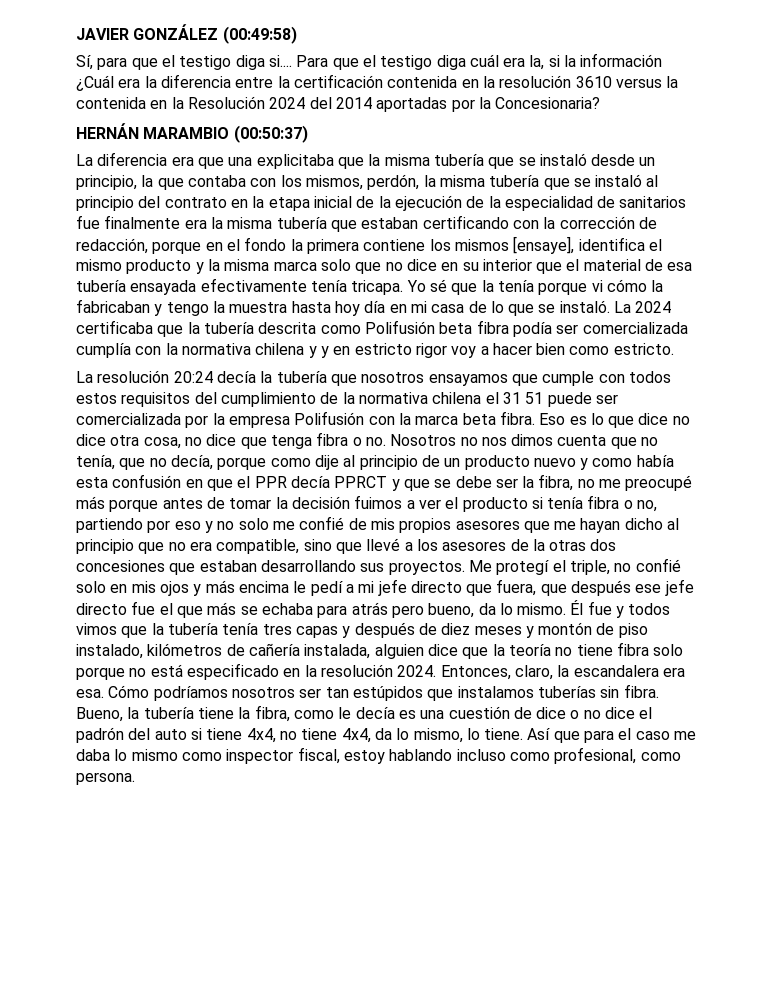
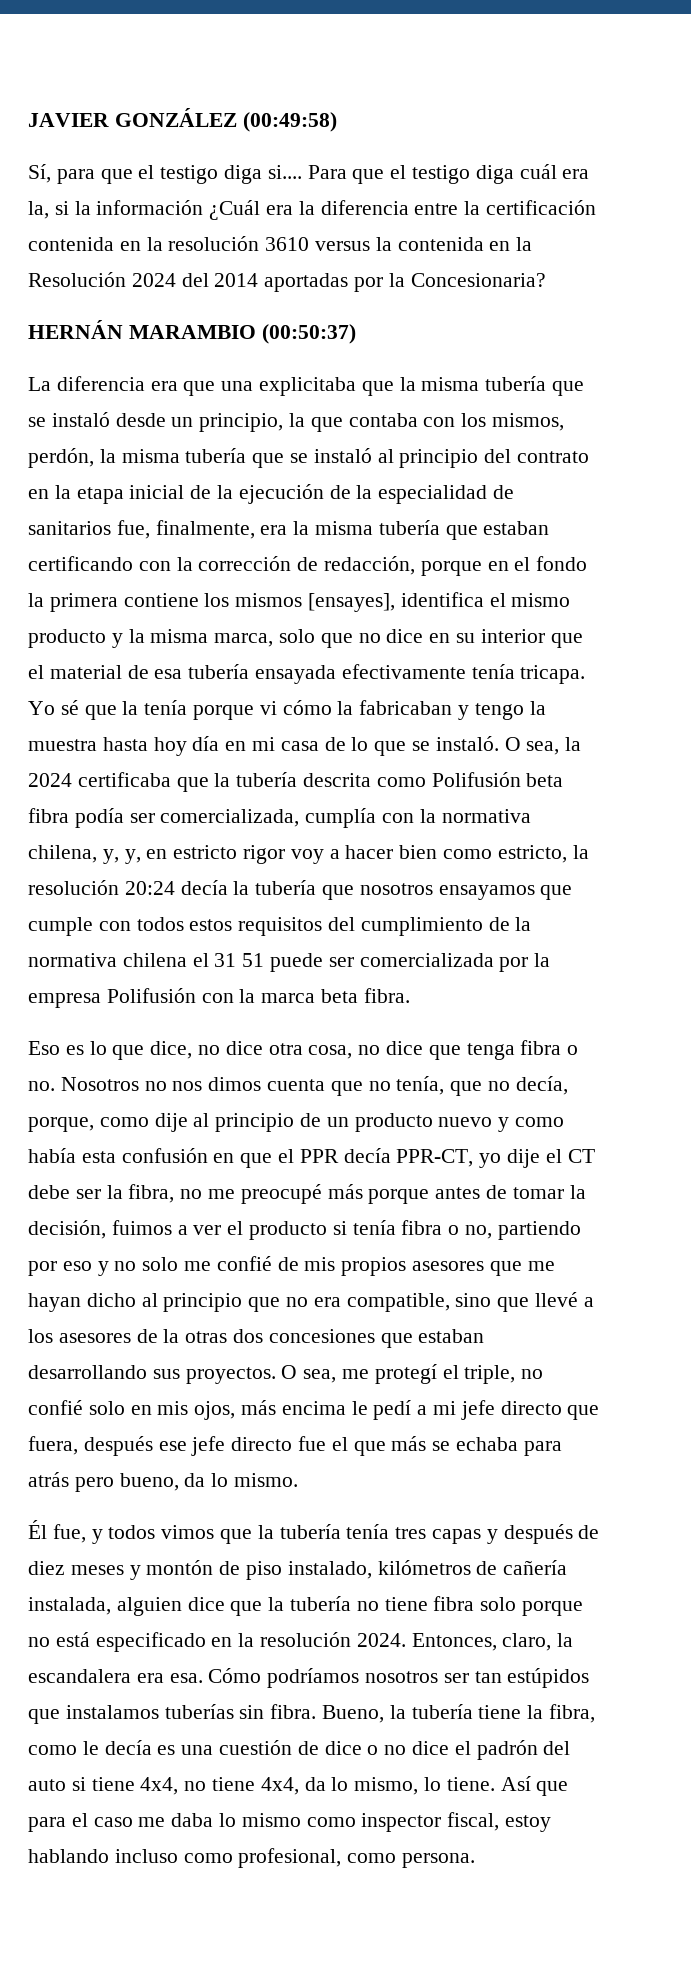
- La diferencia era que una explicitaba que la misma tubería que se instaló desde un principio, la que contaba con los mismos, perdón, la misma tubería que se instaló al principio del contrato en la etapa inicial de la ejecución de la especialidad de sanitarios fue finalmente era la misma tubería que estaban certificando con la corrección de redacción, porque en el fondo la primera contiene los mismos [ensaye], identifica el mismo producto y la misma marca solo que no dice en su interior que el material de esa tubería ensayada efectivamente tenía tricapa.
+ La diferencia era que una explicitaba que la misma tubería que se instaló desde un principio, la que contaba con los mismos, perdón, la misma tubería que se instaló al principio del contrato en la etapa inicial de la ejecución de la especialidad de sanitarios fue, finalmente, era la misma tubería que estaban certificando con la corrección de redacción, porque en el fondo la primera contiene los mismos [ensayes], identifica el mismo producto y la misma marca, solo que no dice en su interior que el material de esa tubería ensayada efectivamente tenía tricapa.
- La 2024 certificaba que la tubería descrita como Polifusión beta fibra podía ser comercializada cumplía con la normativa chilena y y en estricto rigor voy a hacer bien como estricto.
- La resolución 20:24 decía la tubería que nosotros ensayamos que cumple con todos estos requisitos del cumplimiento de la normativa chilena el 31 51 puede ser comercializada por la empresa Polifusión con la marca beta fibra. Eso es lo que dice no dice otra cosa, no dice que tenga fibra o no. Nosotros no nos dimos cuenta que no tenía, que no decía, porque como dije al principio de un producto nuevo y como había esta confusión en que el PPR decía PPRCT y que se debe ser la fibra, no me preocupé más porque antes de tomar la decisión fuimos a ver el producto si tenía fibra o no, partiendo por eso y no solo me confié de mis propios asesores que me hayan dicho al principio que no era compatible, sino que llevé a los asesores de la otras dos concesiones que estaban desarrollando sus proyectos.
+ O sea, la 2024 certificaba que la tubería descrita como Polifusión beta fibra podía ser comercializada, cumplía con la normativa chilena, y, y, en estricto rigor voy a hacer bien como estricto, la resolución 20:24 decía la tubería que nosotros ensayamos que cumple con todos estos requisitos del cumplimiento de la normativa chilena el 31 51 puede ser comercializada por la empresa Polifusión con la marca beta fibra.
+ Eso es lo que dice, no dice otra cosa, no dice que tenga fibra o no. Nosotros no nos dimos cuenta que no tenía, que no decía, porque, como dije al principio de un producto nuevo y como había esta confusión en que el PPR decía PPR-CT, yo dije el CT debe ser la fibra, no me preocupé más porque antes de tomar la decisión, fuimos a ver el producto si tenía fibra o no, partiendo por eso y no solo me confié de mis propios asesores que me hayan dicho al principio que no era compatible, sino que llevé a los asesores de la otras dos concesiones que estaban desarrollando sus proyectos.
- Me protegí el triple, no confié solo en mis ojos y más encima le pedí a mi jefe directo que fuera, que después ese jefe directo fue el que más se echaba para atrás pero bueno, da lo mismo. Él fue y todos vimos que la tubería tenía tres capas y después de diez meses y montón de piso instalado, kilómetros de cañería instalada, alguien dice que la teoría no tiene fibra solo porque no está especificado en la resolución 2024.
+ O sea, me protegí el triple, no confié solo en mis ojos, más encima le pedí a mi jefe directo que fuera, después ese jefe directo fue el que más se echaba para atrás pero bueno, da lo mismo.
+ Él fue, y todos vimos que la tubería tenía tres capas y después de diez meses y montón de piso instalado, kilómetros de cañería instalada, alguien dice que la tubería no tiene fibra solo porque no está especificado en la resolución 2024.

